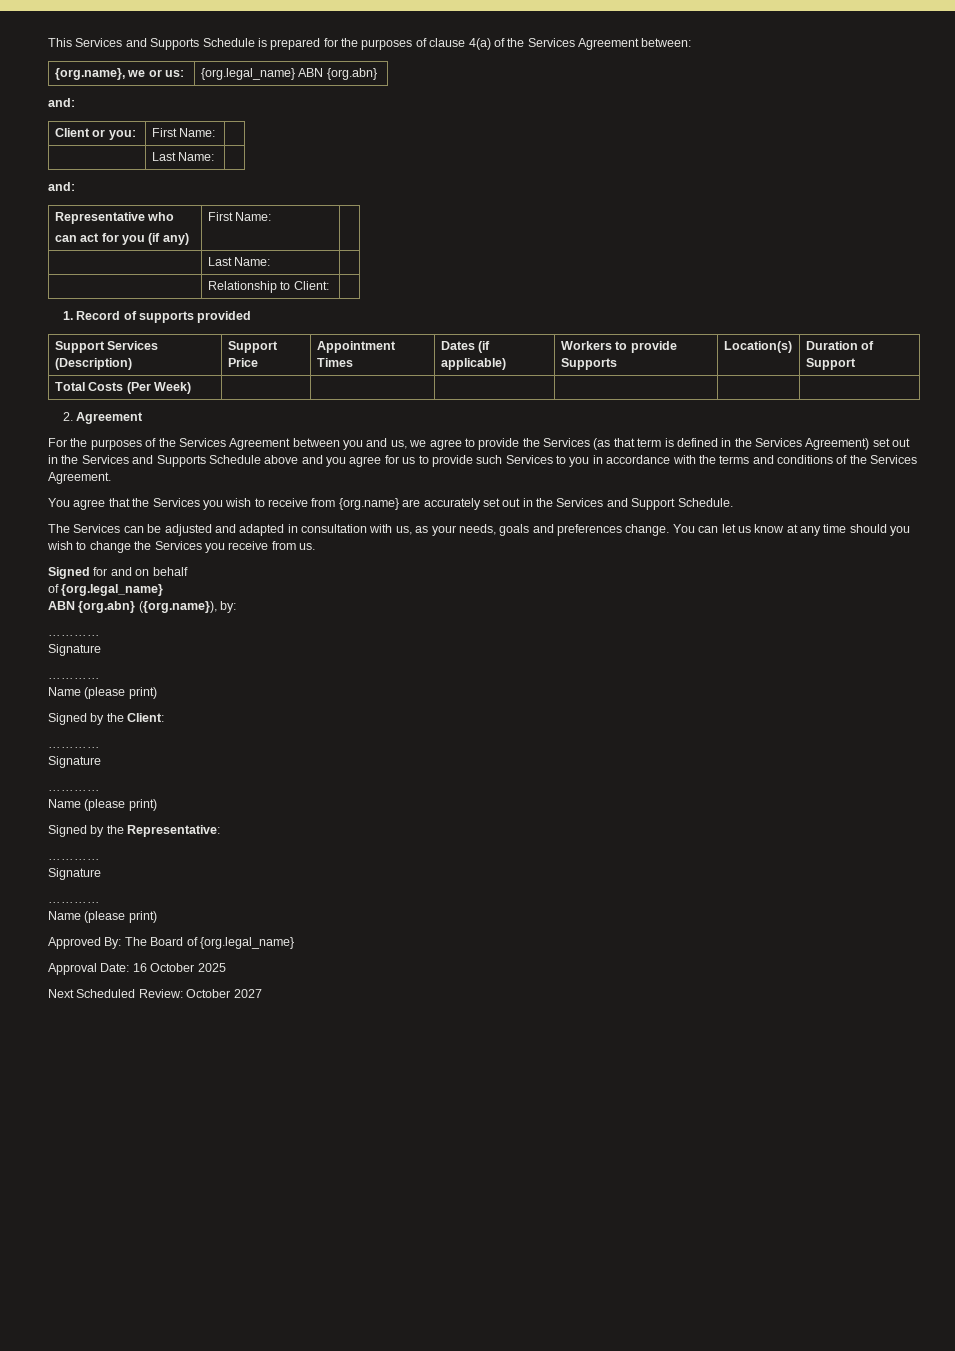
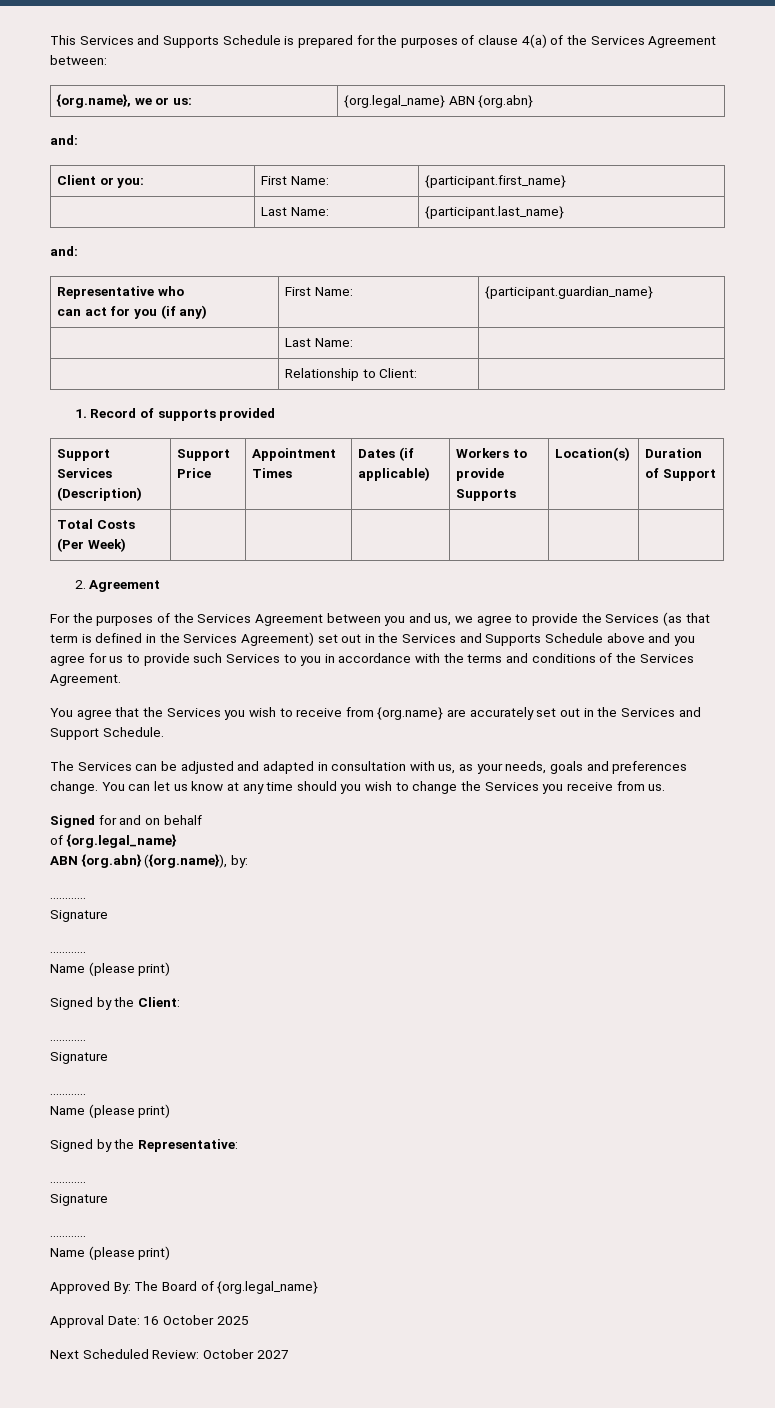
- Client or you: | First Name: |
- | Last Name: |
+ Client or you: | First Name: | {participant.first_name}
+ | Last Name: | {participant.last_name}
  Representative who
- can act for you (if any) | First Name: |
+ can act for you (if any) | First Name: | {participant.guardian_name}

